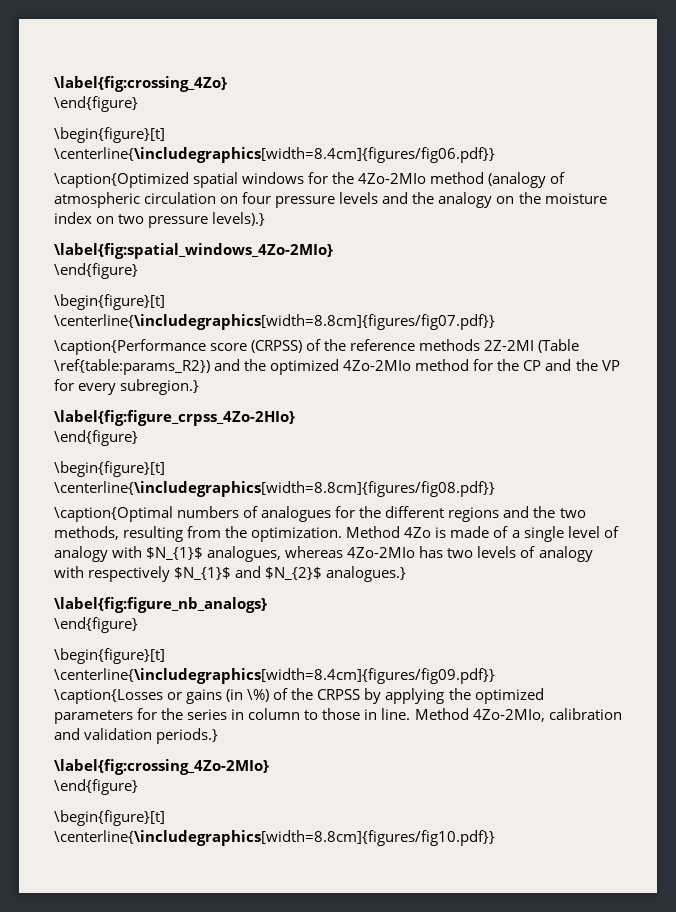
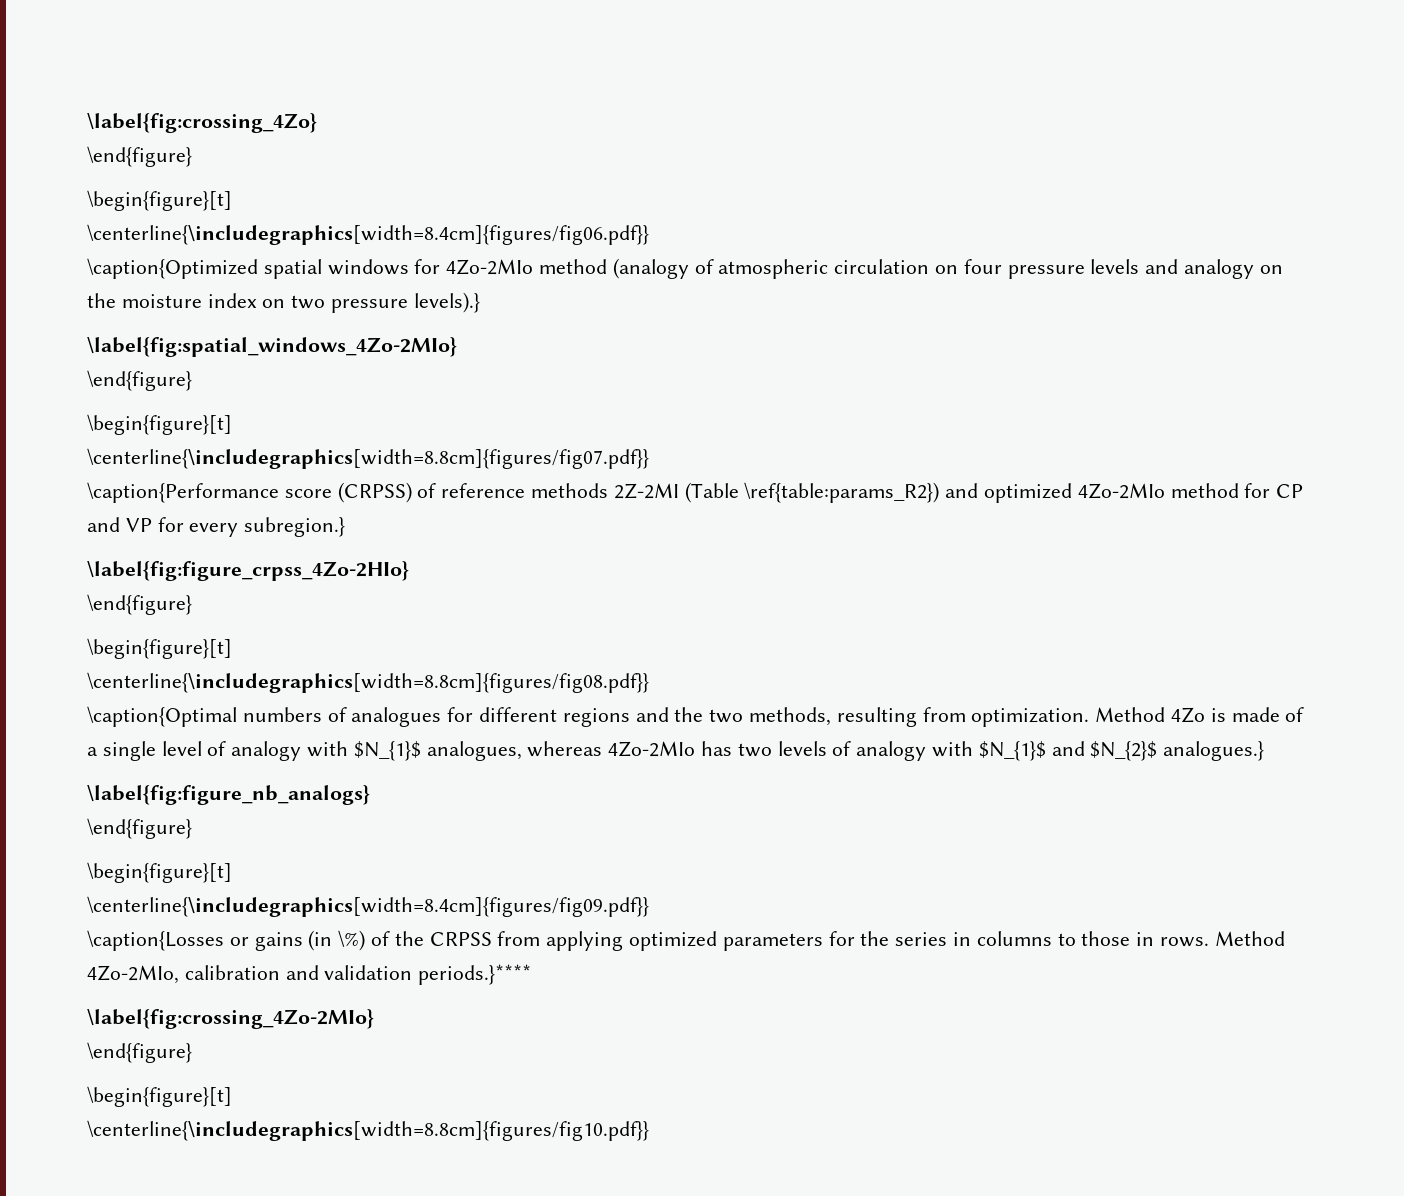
- \caption{Optimized spatial windows for the 4Zo-2MIo method (analogy of atmospheric circulation on four pressure levels and the analogy on the moisture index on two pressure levels).}
+ \caption{Optimized spatial windows for 4Zo-2MIo method (analogy of atmospheric circulation on four pressure levels and analogy on the moisture index on two pressure levels).}
- \caption{Performance score (CRPSS) of the reference methods 2Z-2MI (Table \ref{table:params_R2}) and the optimized 4Zo-2MIo method for the CP and the VP for every subregion.}
+ \caption{Performance score (CRPSS) of reference methods 2Z-2MI (Table \ref{table:params_R2}) and optimized 4Zo-2MIo method for CP and VP for every subregion.}
- \caption{Optimal numbers of analogues for the different regions and the two methods, resulting from the optimization.
+ \caption{Optimal numbers of analogues for different regions and the two methods, resulting from optimization.
- Method 4Zo is made of a single level of analogy with $N_{1}$ analogues, whereas 4Zo-2MIo has two levels of analogy with respectively $N_{1}$ and $N_{2}$ analogues.}
+ Method 4Zo is made of a single level of analogy with $N_{1}$ analogues, whereas 4Zo-2MIo has two levels of analogy with $N_{1}$ and $N_{2}$ analogues.}
- \caption{Losses or gains (in \%) of the CRPSS by applying the optimized parameters for the series in column to those in line.
+ \caption{Losses or gains (in \%) of the CRPSS from applying optimized parameters for the series in columns to those in rows.
- Method 4Zo-2MIo, calibration and validation periods.}
+ Method 4Zo-2MIo, calibration and validation periods.}****

